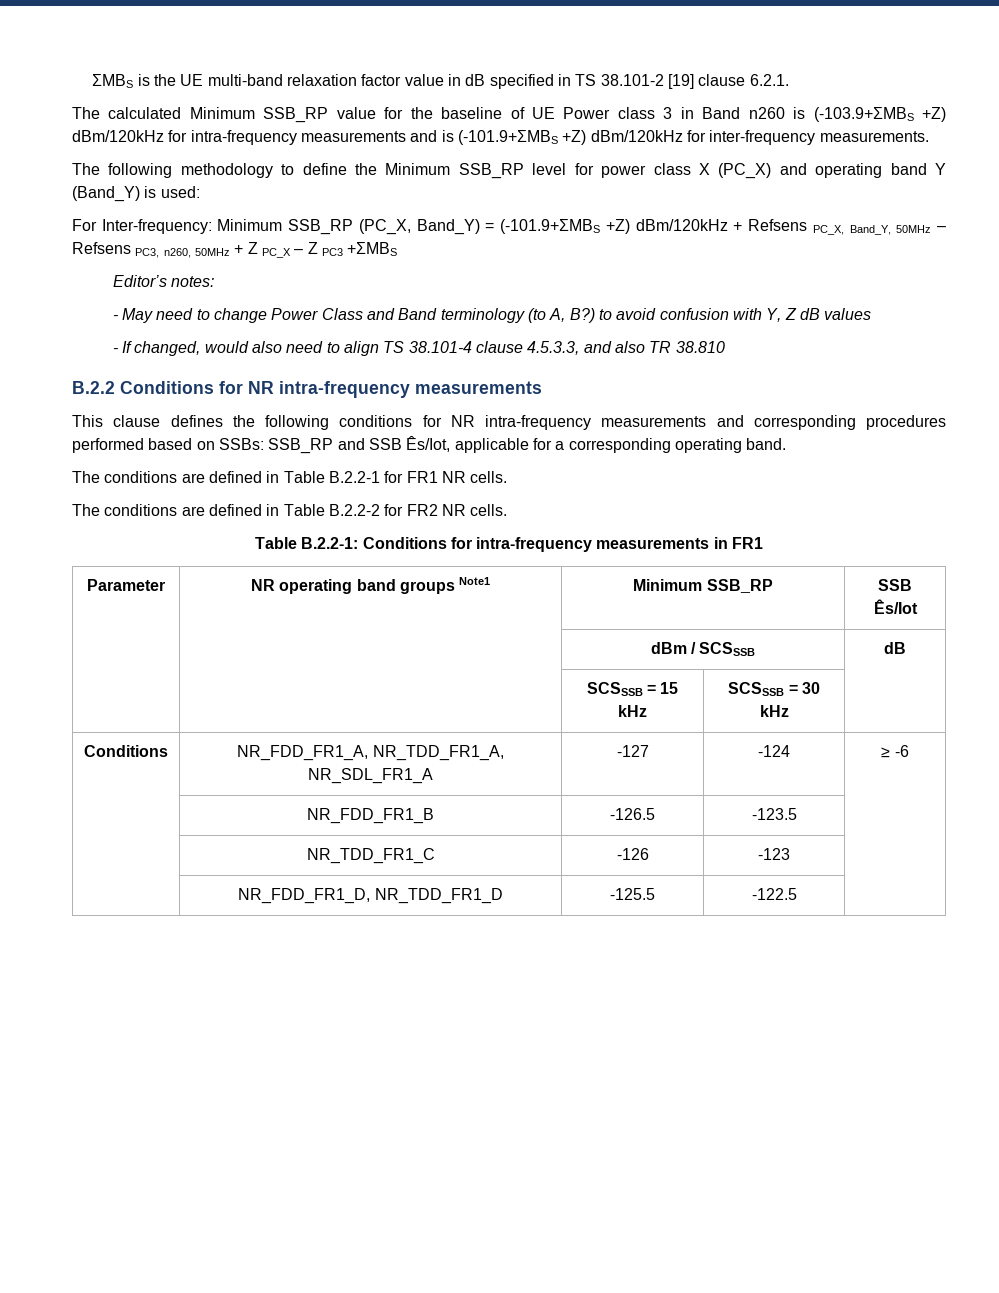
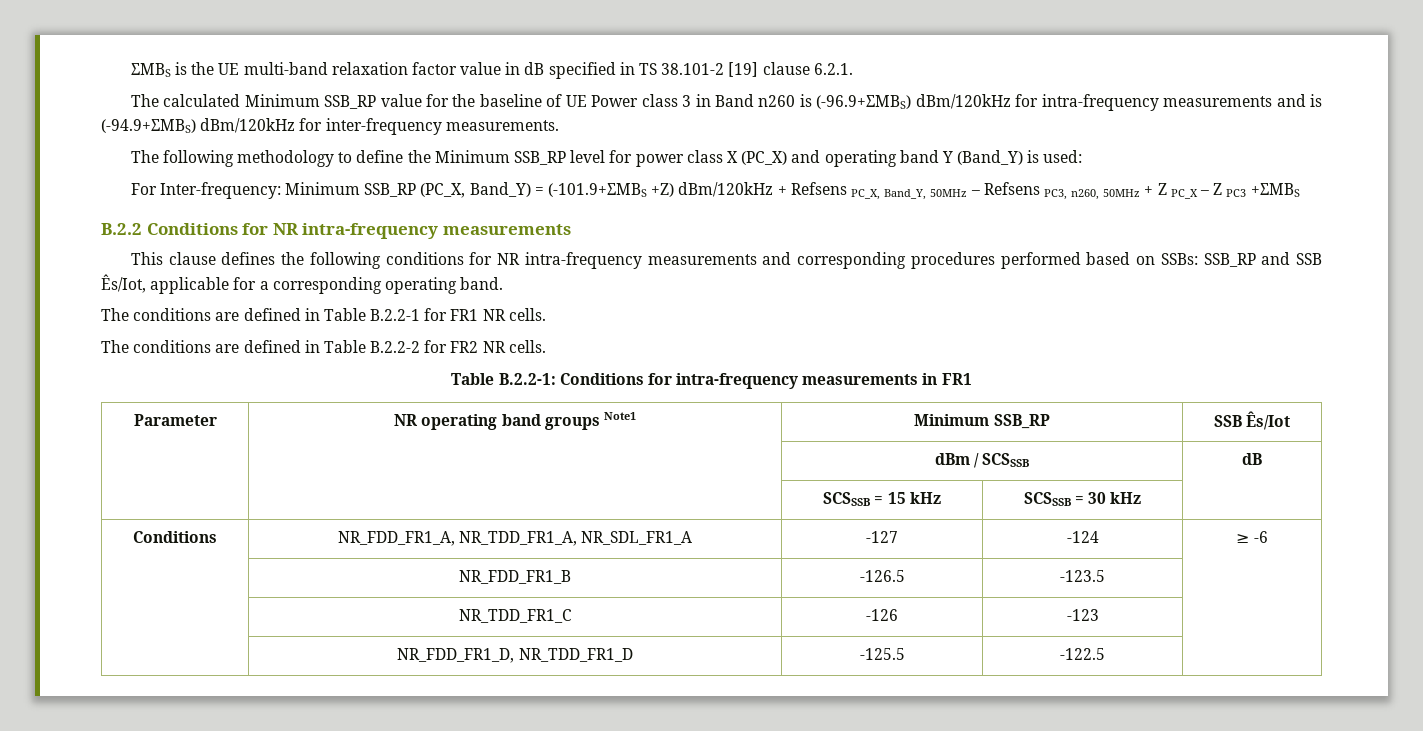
- The calculated Minimum SSB_RP value for the baseline of UE Power class 3 in Band n260 is (-103.9+ΣMBS +Z) dBm/120kHz for intra-frequency measurements and is (-101.9+ΣMBS +Z) dBm/120kHz for inter-frequency measurements.
+ The calculated Minimum SSB_RP value for the baseline of UE Power class 3 in Band n260 is (-96.9+ΣMBS) dBm/120kHz for intra-frequency measurements and is (-94.9+ΣMBS) dBm/120kHz for inter-frequency measurements.
- Editor’s notes:
- - May need to change Power Class and Band terminology (to A, B?) to avoid confusion with Y, Z dB values
- - If changed, would also need to align TS 38.101-4 clause 4.5.3.3, and also TR 38.810

